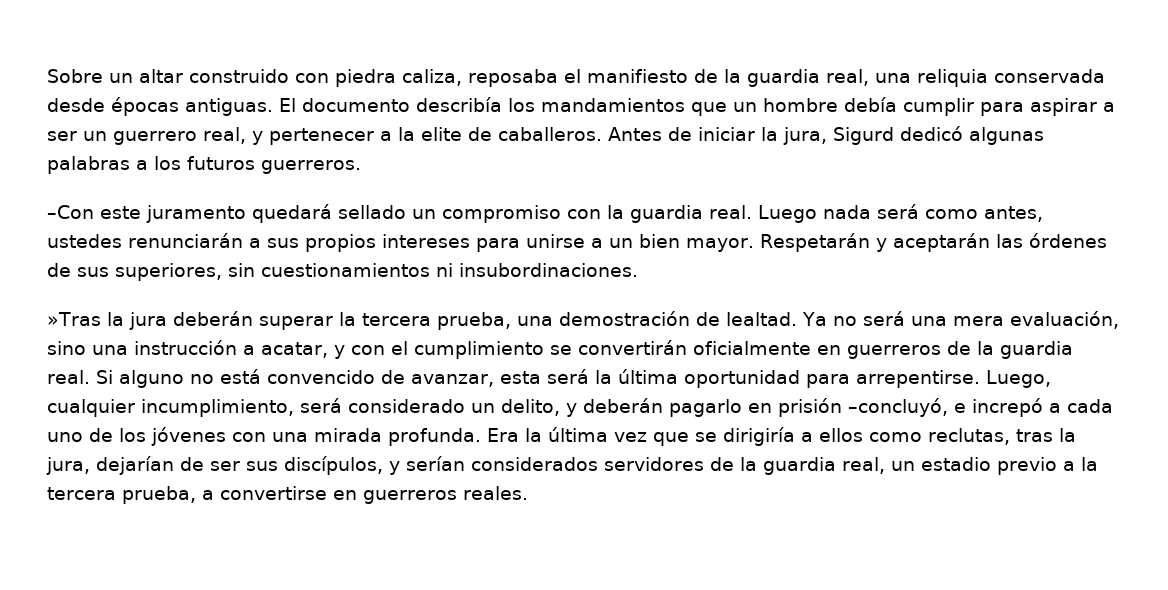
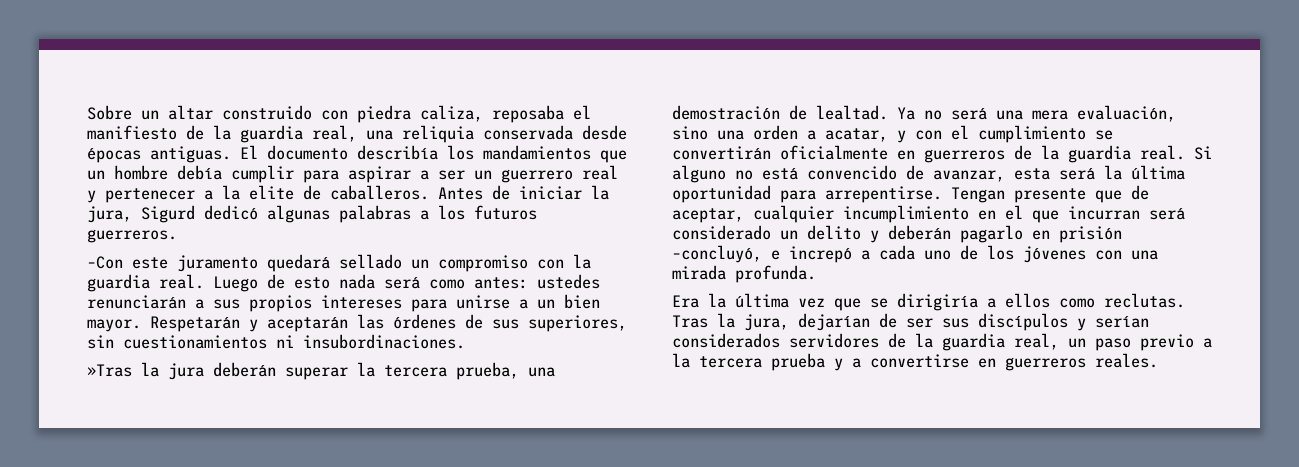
- El documento describía los mandamientos que un hombre debía cumplir para aspirar a ser un guerrero real, y pertenecer a la elite de caballeros.
+ El documento describía los mandamientos que un hombre debía cumplir para aspirar a ser un guerrero real y pertenecer a la elite de caballeros.
- Luego nada será como antes, ustedes renunciarán a sus propios intereses para unirse a un bien mayor.
+ Luego de esto nada será como antes: ustedes renunciarán a sus propios intereses para unirse a un bien mayor.
- Ya no será una mera evaluación, sino una instrucción a acatar, y con el cumplimiento se convertirán oficialmente en guerreros de la guardia real.
+ Ya no será una mera evaluación, sino una orden a acatar, y con el cumplimiento se convertirán oficialmente en guerreros de la guardia real.
- Luego, cualquier incumplimiento, será considerado un delito, y deberán pagarlo en prisión –concluyó, e increpó a cada uno de los jóvenes con una mirada profunda. Era la última vez que se dirigiría a ellos como reclutas, tras la jura, dejarían de ser sus discípulos, y serían considerados servidores de la guardia real, un estadio previo a la tercera prueba, a convertirse en guerreros reales.
+ Tengan presente que de aceptar, cualquier incumplimiento en el que incurran será considerado un delito y deberán pagarlo en prisión –concluyó, e increpó a cada uno de los jóvenes con una mirada profunda.
+ Era la última vez que se dirigiría a ellos como reclutas. Tras la jura, dejarían de ser sus discípulos y serían considerados servidores de la guardia real, un paso previo a la tercera prueba y a convertirse en guerreros reales.

